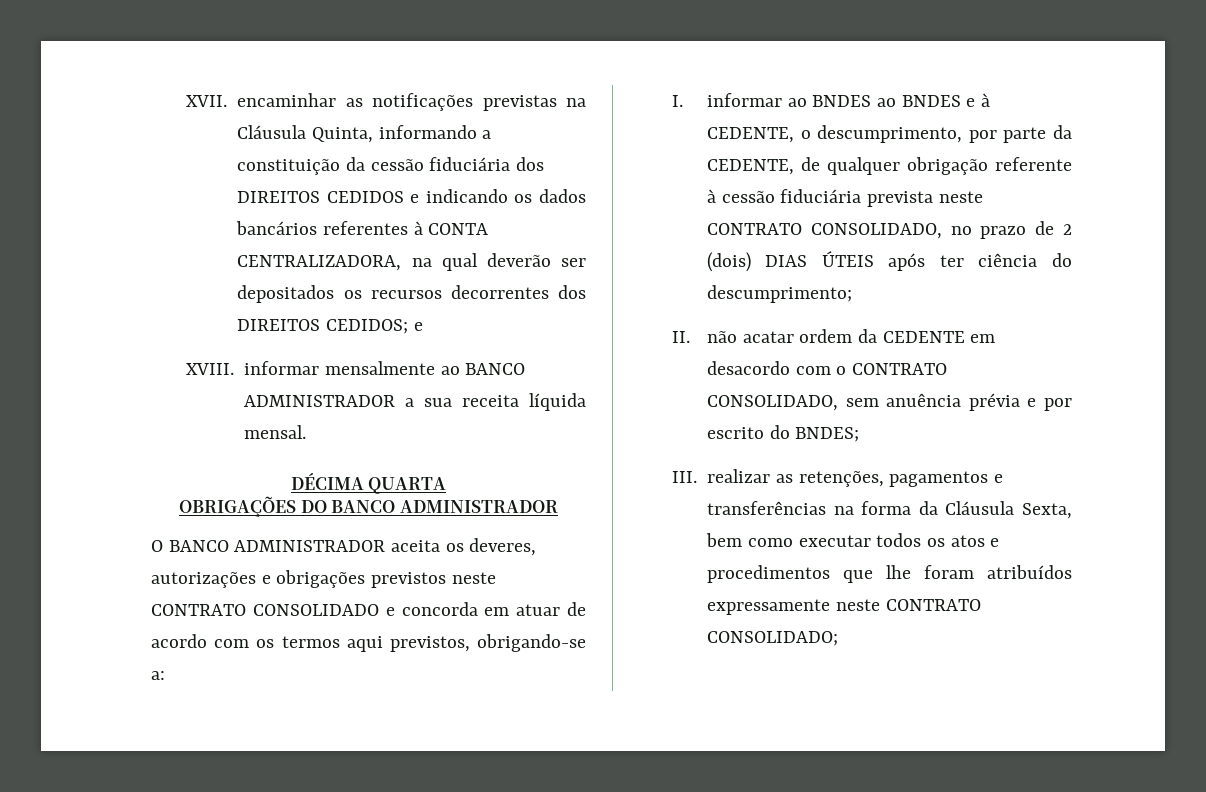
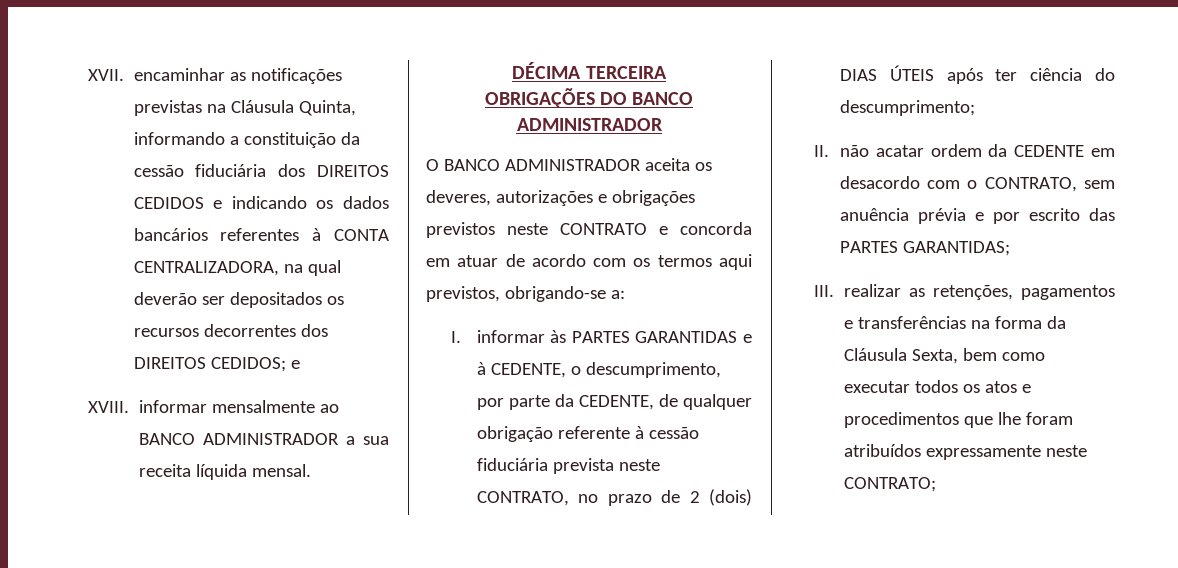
- DÉCIMA QUARTA
+ DÉCIMA TERCEIRA
- O BANCO ADMINISTRADOR aceita os deveres, autorizações e obrigações previstos neste CONTRATO CONSOLIDADO e concorda em atuar de acordo com os termos aqui previstos, obrigando-se a:
+ O BANCO ADMINISTRADOR aceita os deveres, autorizações e obrigações previstos neste CONTRATO e concorda em atuar de acordo com os termos aqui previstos, obrigando-se a:
- I. informar ao BNDES ao BNDES e à CEDENTE, o descumprimento, por parte da CEDENTE, de qualquer obrigação referente à cessão fiduciária prevista neste CONTRATO CONSOLIDADO, no prazo de 2 (dois) DIAS ÚTEIS após ter ciência do descumprimento;
+ I. informar às PARTES GARANTIDAS e à CEDENTE, o descumprimento, por parte da CEDENTE, de qualquer obrigação referente à cessão fiduciária prevista neste CONTRATO, no prazo de 2 (dois) DIAS ÚTEIS após ter ciência do descumprimento;
- II. não acatar ordem da CEDENTE em desacordo com o CONTRATO CONSOLIDADO, sem anuência prévia e por escrito do BNDES;
+ II. não acatar ordem da CEDENTE em desacordo com o CONTRATO, sem anuência prévia e por escrito das PARTES GARANTIDAS;
- III. realizar as retenções, pagamentos e transferências na forma da Cláusula Sexta, bem como executar todos os atos e procedimentos que lhe foram atribuídos expressamente neste CONTRATO CONSOLIDADO;
+ III. realizar as retenções, pagamentos e transferências na forma da Cláusula Sexta, bem como executar todos os atos e procedimentos que lhe foram atribuídos expressamente neste CONTRATO;

